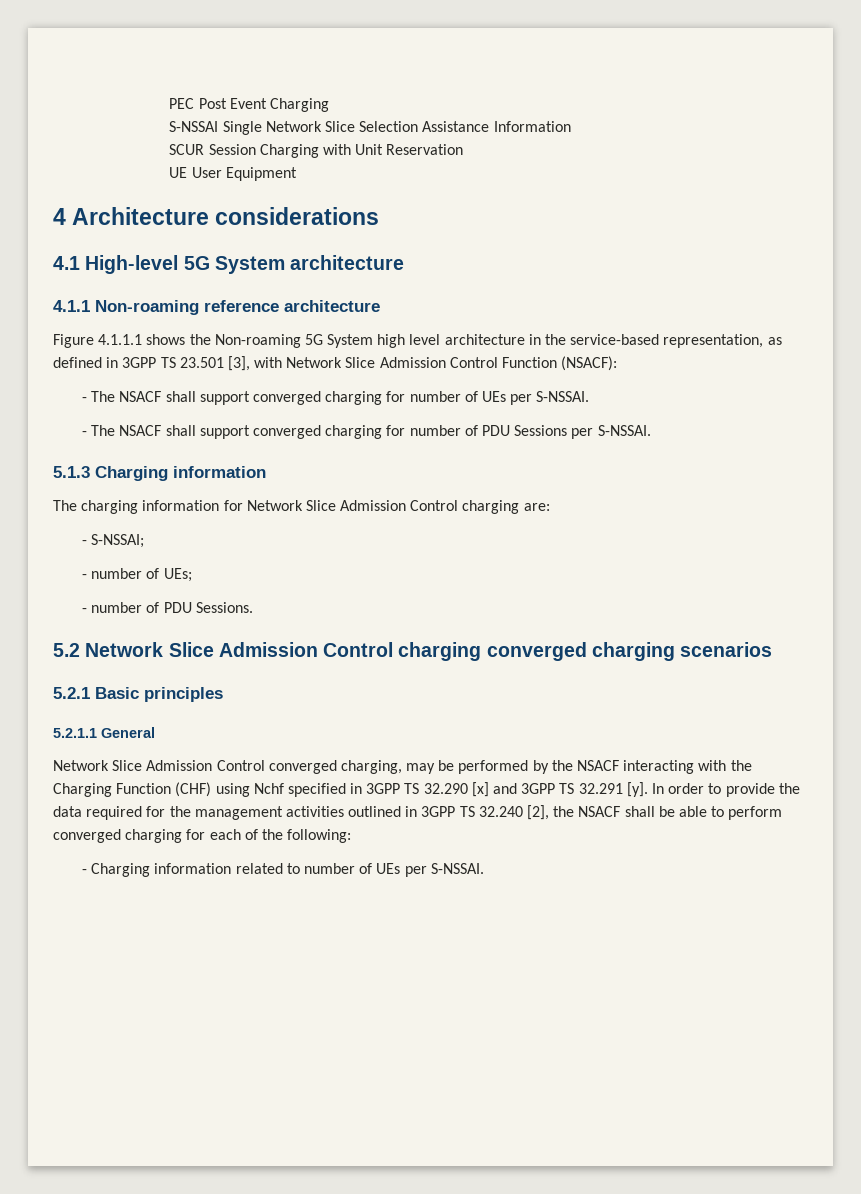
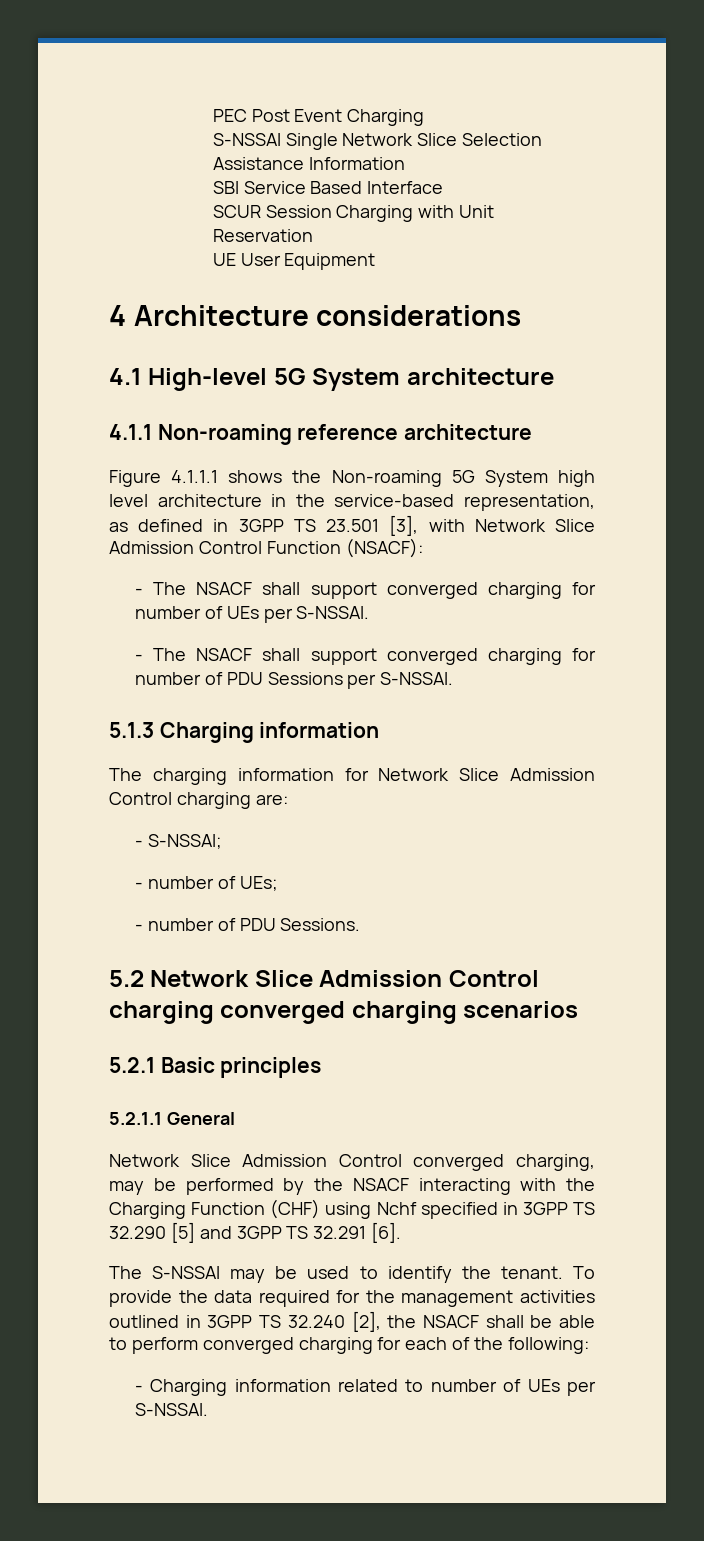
+ SBI Service Based Interface
- Network Slice Admission Control converged charging, may be performed by the NSACF interacting with the Charging Function (CHF) using Nchf specified in 3GPP TS 32.290 [x] and 3GPP TS 32.291 [y]. In order to provide the data required for the management activities outlined in 3GPP TS 32.240 [2], the NSACF shall be able to perform converged charging for each of the following:
+ Network Slice Admission Control converged charging, may be performed by the NSACF interacting with the Charging Function (CHF) using Nchf specified in 3GPP TS 32.290 [5] and 3GPP TS 32.291 [6].
+ The S-NSSAI may be used to identify the tenant. To provide the data required for the management activities outlined in 3GPP TS 32.240 [2], the NSACF shall be able to perform converged charging for each of the following:

